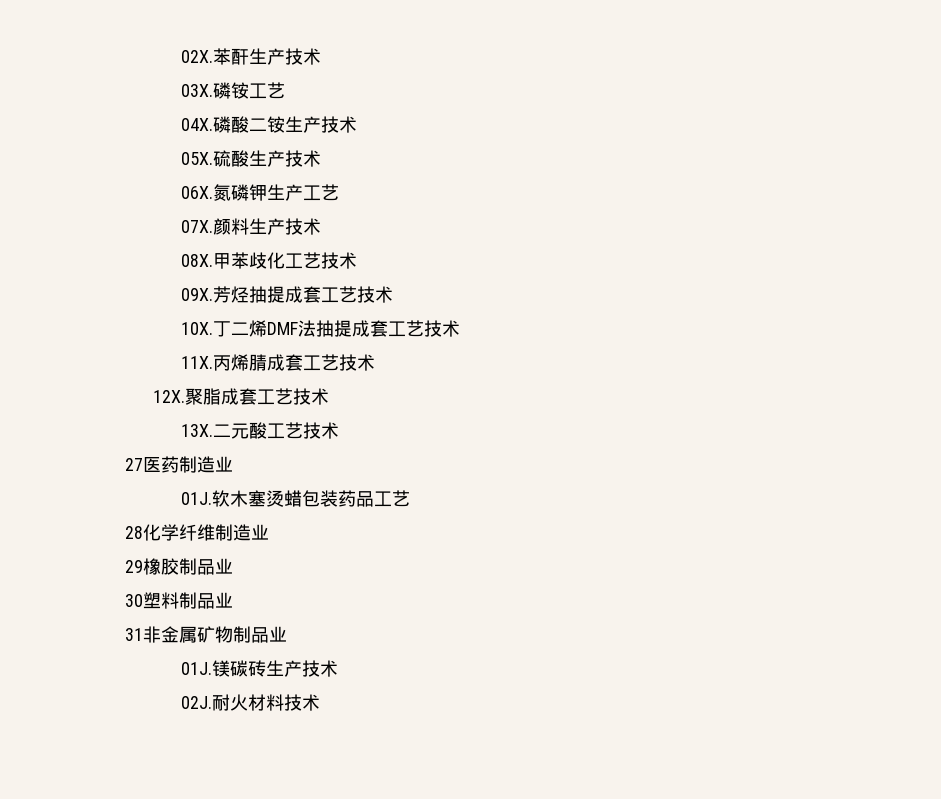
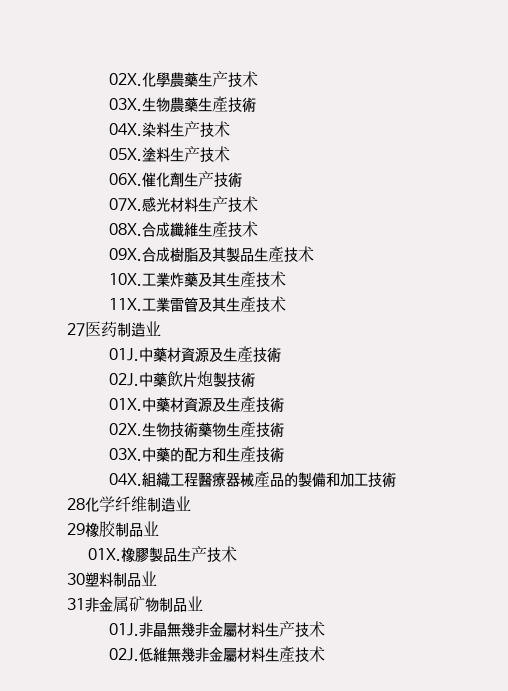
- 02X.苯酐生产技术
+ 02X.化學農藥生产技术
- 磷铵工艺
- 04X.磷酸二铵生产技术
+ 生物農藥生產技術
+ 04X.染料生产技术
- 硫酸生产技术
+ 塗料生产技术
- 氮磷钾生产工艺
+ 催化劑生产技術
- 颜料生产技术
+ 感光材料生产技术
- 甲苯歧化工艺技术
+ 合成纖維生產技术
- 芳烃抽提成套工艺技术
- 10X.丁二烯DMF法抽提成套工艺技术
- 11X.丙烯腈成套工艺技术
- 12X.聚脂成套工艺技术
- 13X.二元酸工艺技术
+ 合成樹脂及其製品生產技术
+ 10X.工業炸藥及其生產技术
+ 11X.工業雷管及其生產技术
- 01J.软木塞烫蜡包装药品工艺
+ 01J.中藥材資源及生產技術
+ 02J.中藥飲片炮製技術
+ 01X.中藥材資源及生產技術
+ 02X.生物技術藥物生產技術
+ 03X.中藥的配方和生產技術
+ 04X.組織工程醫療器械產品的製備和加工技術
+ 01X.橡膠製品生产技术
- 镁碳砖生产技术
+ 非晶無幾非金屬材料生产技术
- 耐火材料技术
+ 低維無幾非金屬材料生產技术

